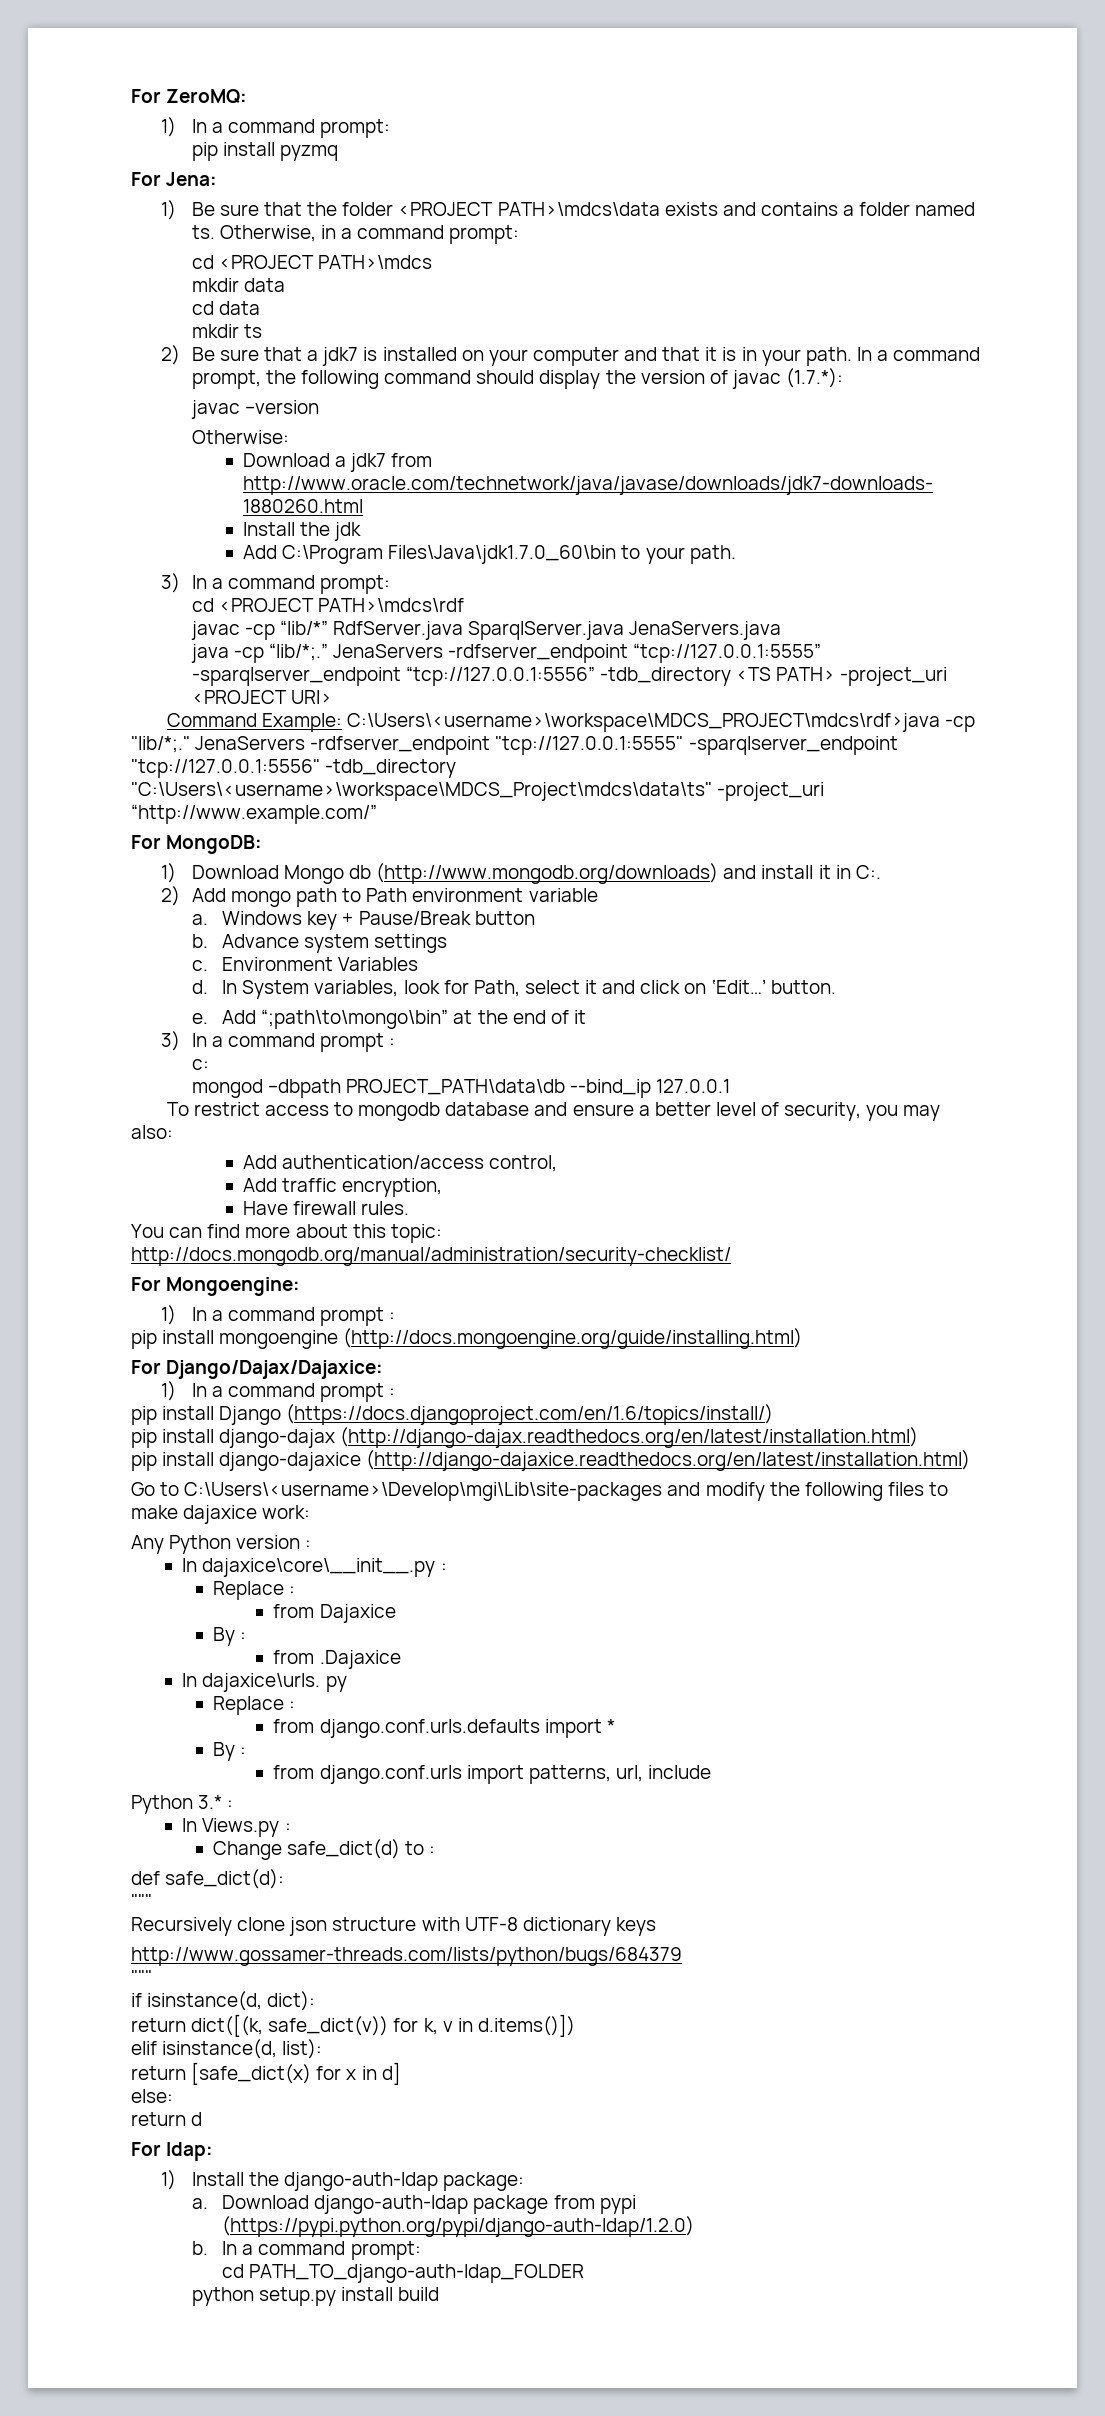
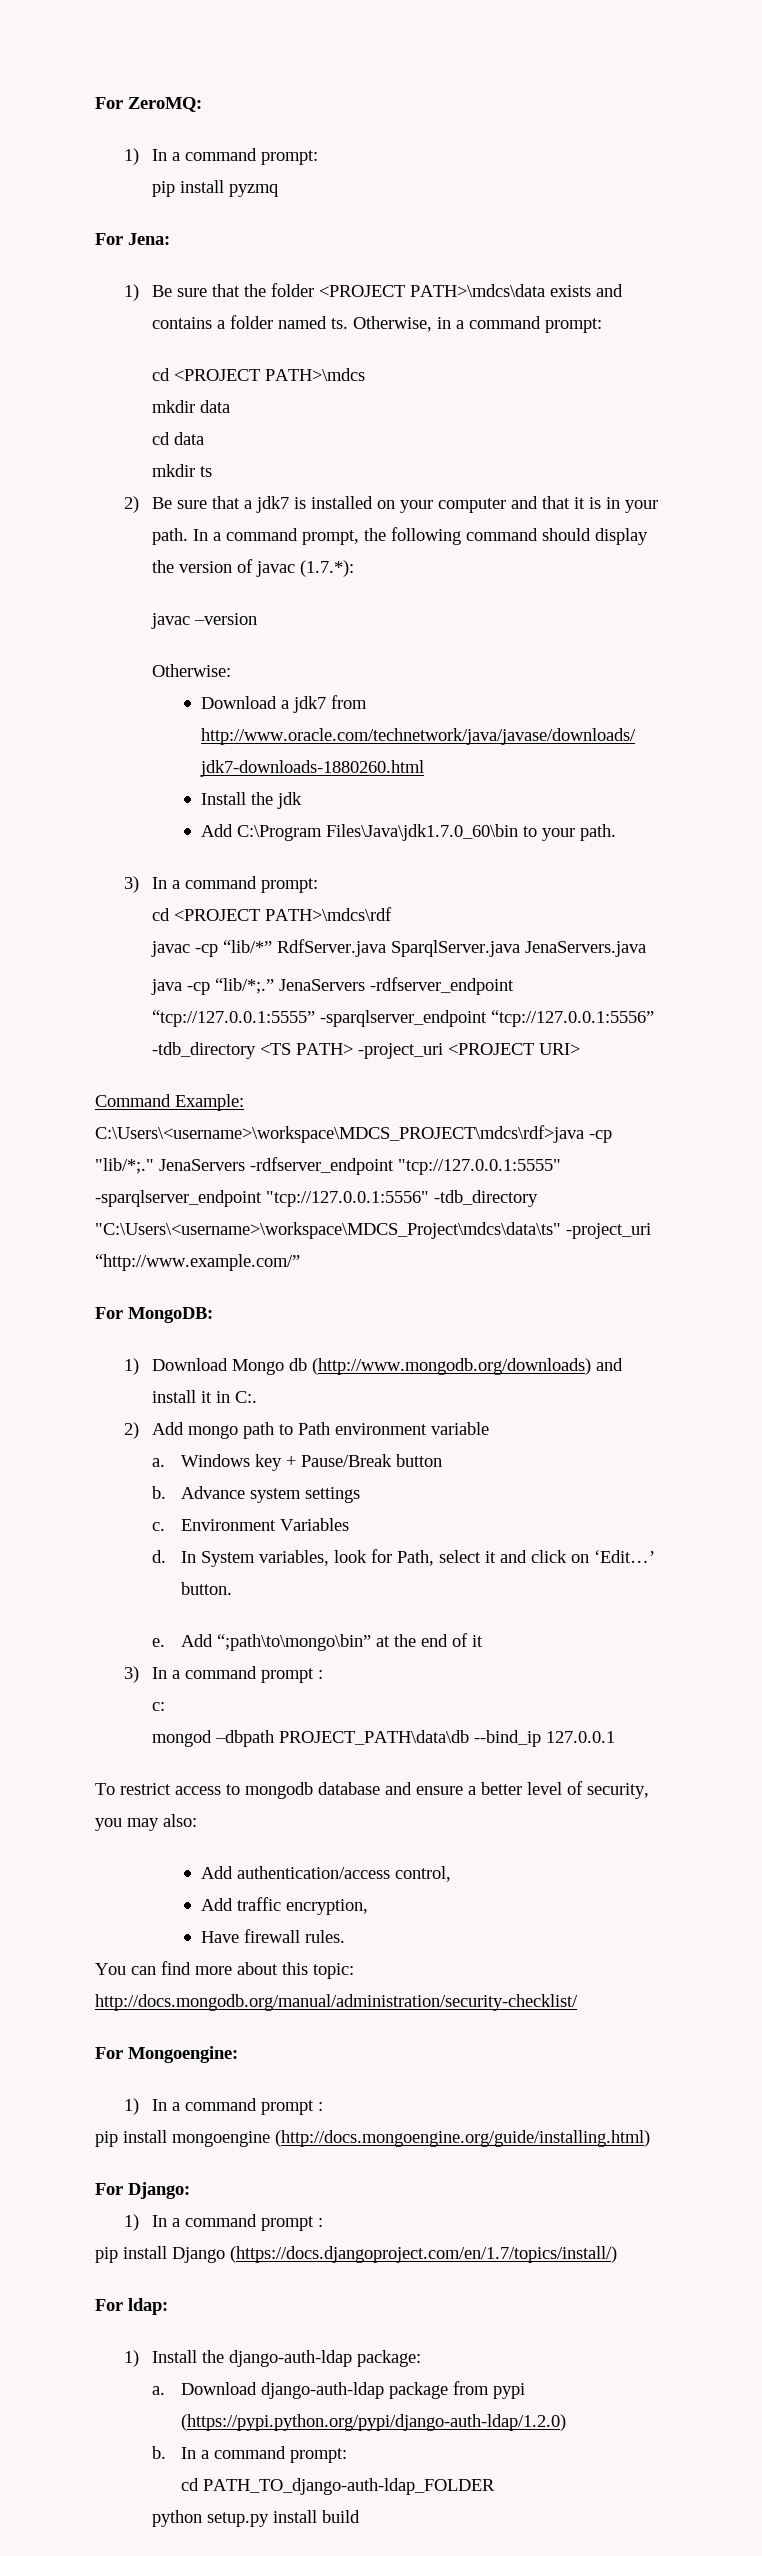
- For Django/Dajax/Dajaxice:
+ For Django:
- pip install Django (https://docs.djangoproject.com/en/1.6/topics/install/)
- pip install django-dajax (http://django-dajax.readthedocs.org/en/latest/installation.html)
- pip install django-dajaxice (http://django-dajaxice.readthedocs.org/en/latest/installation.html)
- Go to C:\Users\<username>\Develop\mgi\Lib\site-packages and modify the following files to make dajaxice work:
- Any Python version :
- In dajaxice\core\__init__.py :
- Replace :
- from Dajaxice
- By :
- from .Dajaxice
- In dajaxice\urls. py
- Replace :
- from django.conf.urls.defaults import *
- By :
- from django.conf.urls import patterns, url, include
- Python 3.* :
- In Views.py :
- Change safe_dict(d) to :
- def safe_dict(d):
- """
- Recursively clone json structure with UTF-8 dictionary keys
- http://www.gossamer-threads.com/lists/python/bugs/684379
- """
- if isinstance(d, dict):
- return dict([(k, safe_dict(v)) for k, v in d.items()])
- elif isinstance(d, list):
- return [safe_dict(x) for x in d]
- else:
- return d
+ pip install Django (https://docs.djangoproject.com/en/1.7/topics/install/)

